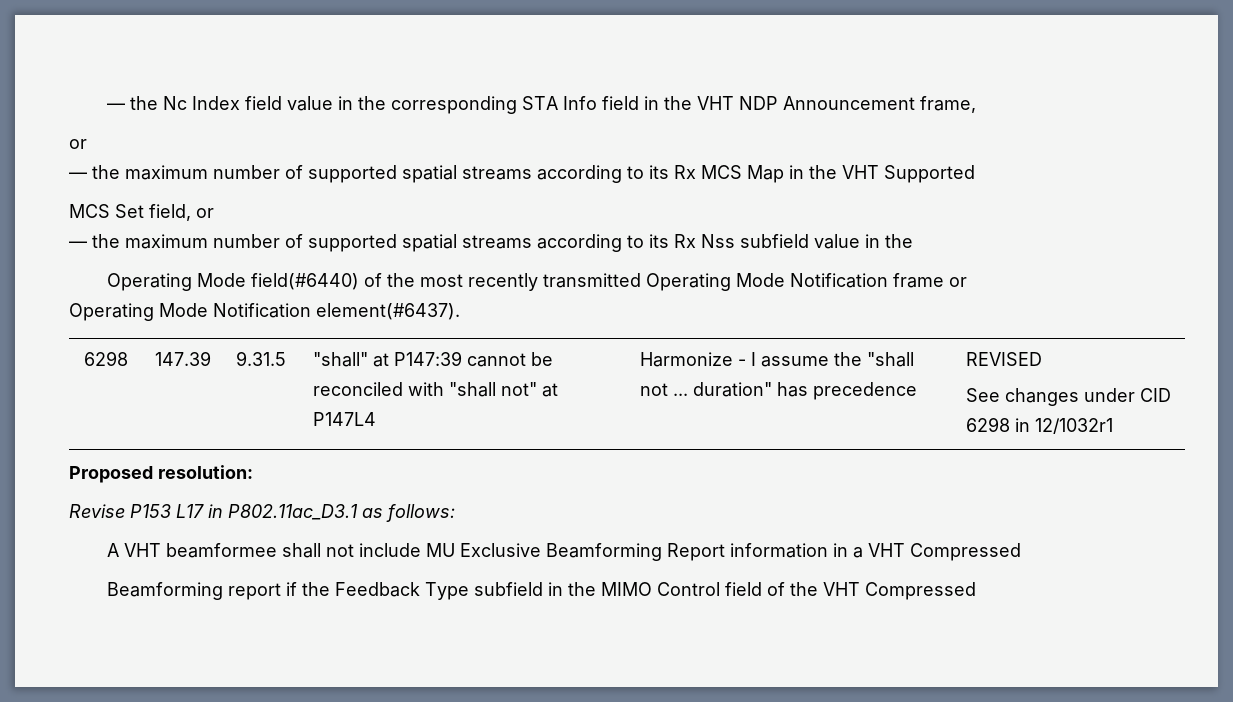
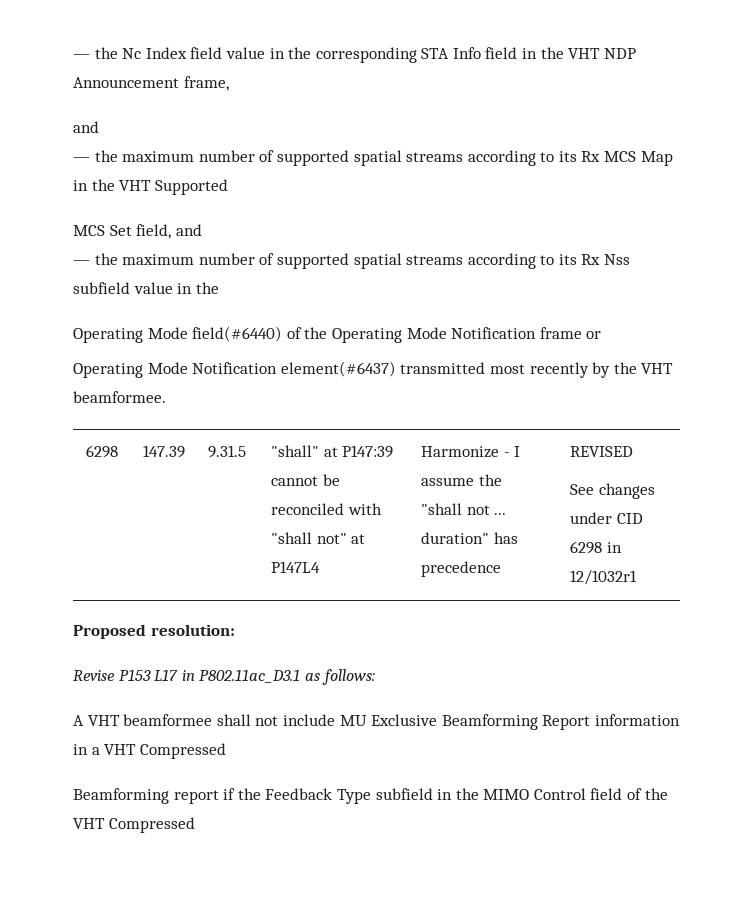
  — the Nc Index field value in the corresponding STA Info field in the VHT NDP Announcement frame,
- or
+ and
- MCS Set field, or
+ MCS Set field, and
- Operating Mode field(#6440) of the most recently transmitted Operating Mode Notification frame or
+ Operating Mode field(#6440) of the Operating Mode Notification frame or
- Operating Mode Notification element(#6437).
+ Operating Mode Notification element(#6437) transmitted most recently by the VHT beamformee.

